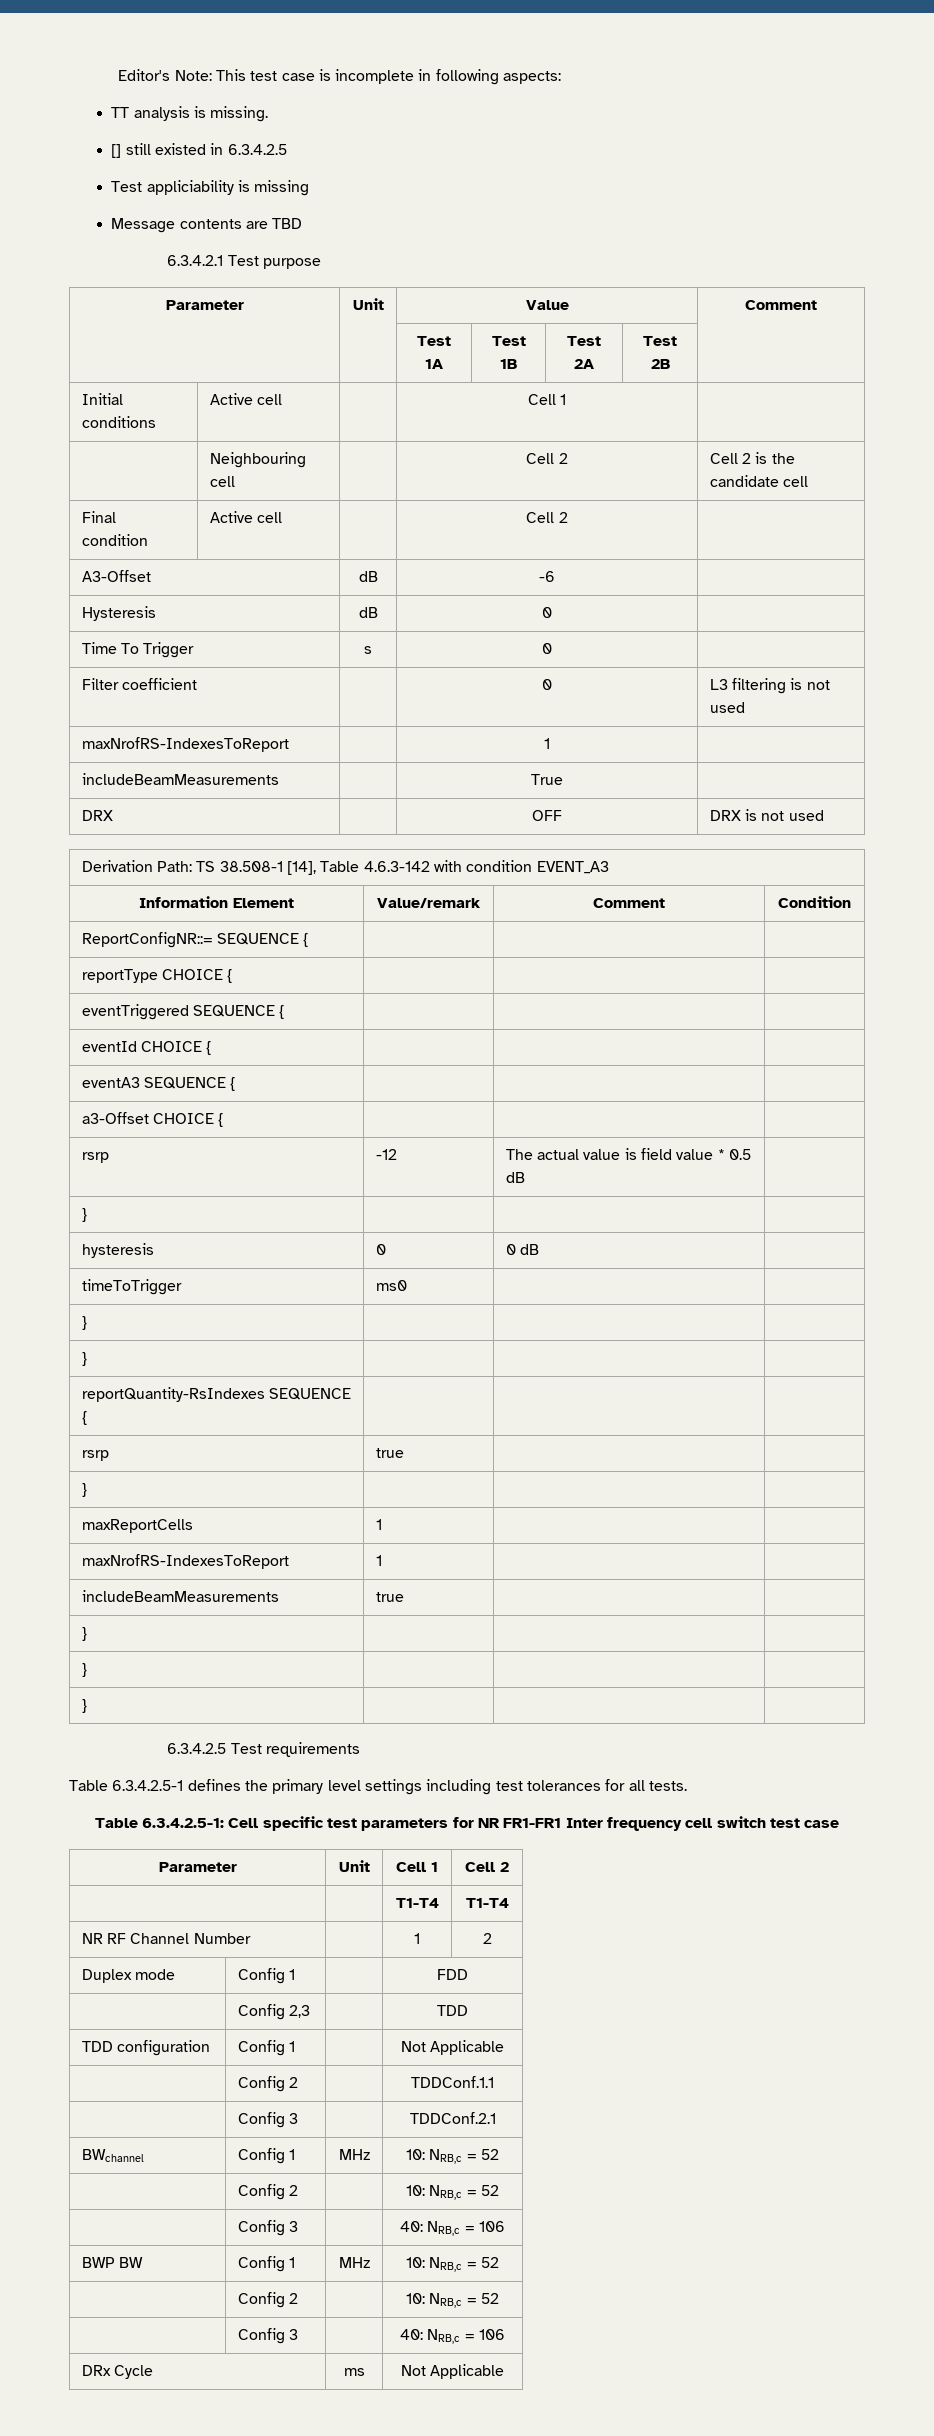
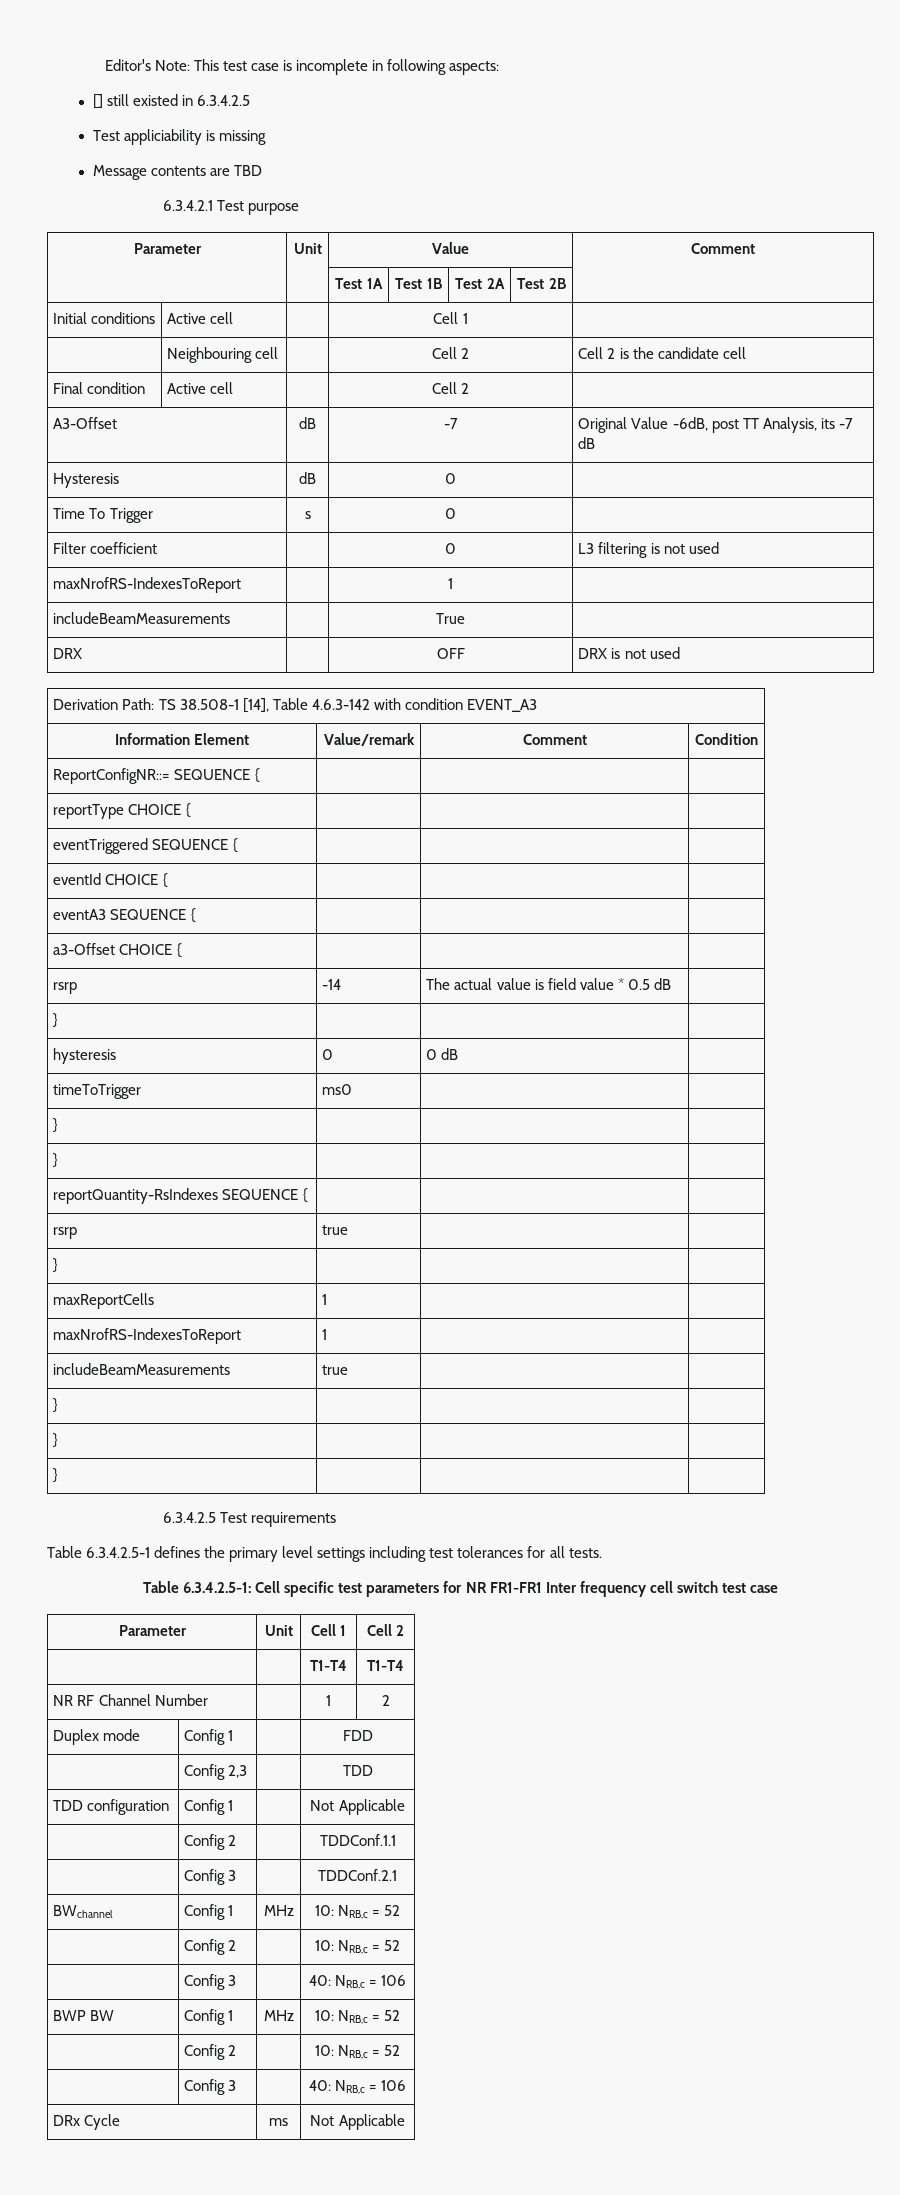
- TT analysis is missing.
- A3-Offset | dB | -6 |
+ A3-Offset | dB | -7 | Original Value -6dB, post TT Analysis, its -7 dB
- rsrp | -12 | The actual value is field value * 0.5 dB |
+ rsrp | -14 | The actual value is field value * 0.5 dB |

